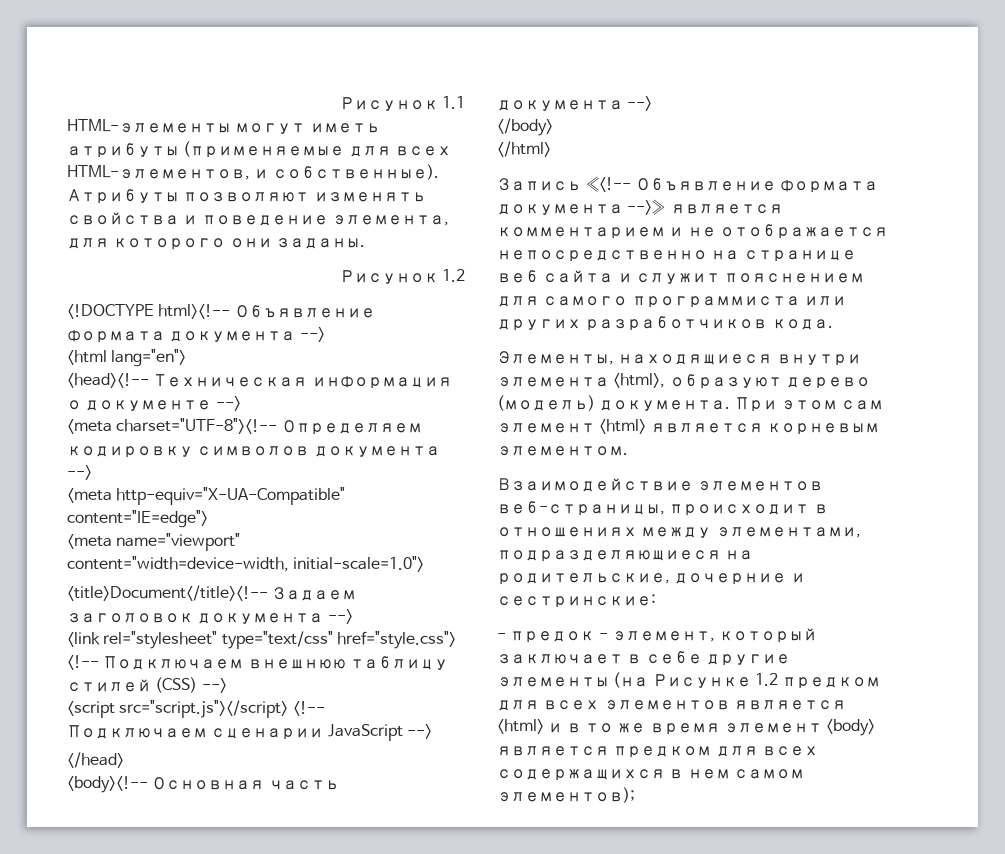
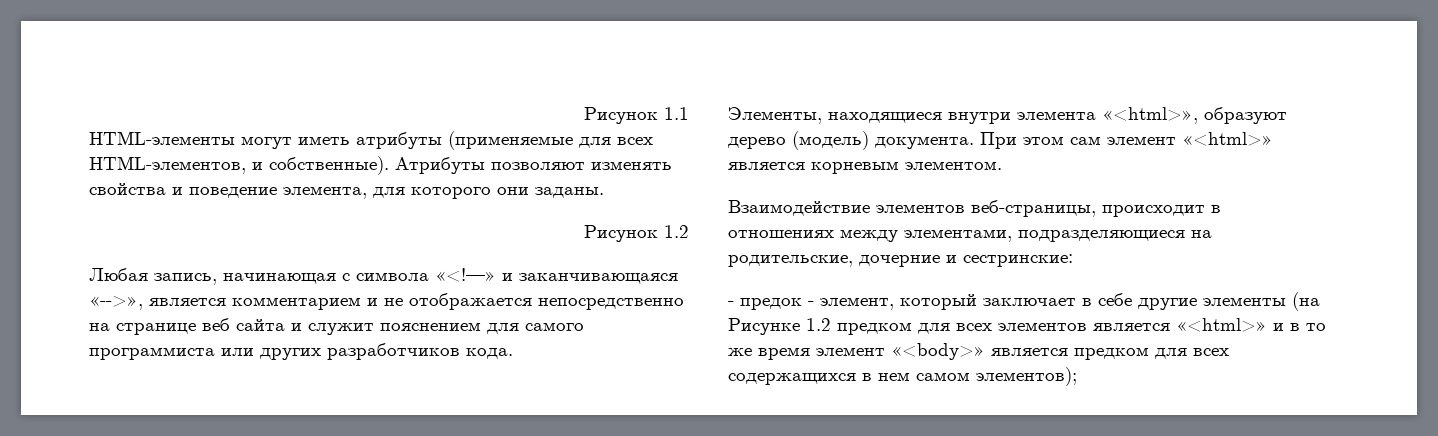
- <!DOCTYPE html><!-- Объявление формата документа -->
- <html lang="en">
- <head><!-- Техническая информация о документе -->
- <meta charset="UTF-8"><!-- Определяем кодировку символов документа -->
- <meta http-equiv="X-UA-Compatible" content="IE=edge">
- <meta name="viewport" content="width=device-width, initial-scale=1.0">
- <title>Document</title><!-- Задаем заголовок документа -->
- <link rel="stylesheet" type="text/css" href="style.css"> <!-- Подключаем внешнюю таблицу стилей (CSS) -->
- <script src="script.js"></script> <!-- Подключаем сценарии JavaScript -->
- </head>
- <body><!-- Основная часть документа -->
- </body>
- </html>
- Запись «<!-- Объявление формата документа -->» является комментарием и не отображается непосредственно на странице веб сайта и служит пояснением для самого программиста или других разработчиков кода.
+ Любая запись, начинающая с символа «<!—» и заканчивающаяся «-->», является комментарием и не отображается непосредственно на странице веб сайта и служит пояснением для самого программиста или других разработчиков кода.
- Элементы, находящиеся внутри элемента <html>, образуют дерево (модель) документа.
+ Элементы, находящиеся внутри элемента «<html>», образуют дерево (модель) документа.
- При этом сам элемент <html> является корневым элементом.
+ При этом сам элемент «<html>» является корневым элементом.
- - предок - элемент, который заключает в себе другие элементы (на Рисунке 1.2 предком для всех элементов является <html> и в то же время элемент <body> является предком для всех содержащихся в нем самом элементов);
+ - предок - элемент, который заключает в себе другие элементы (на Рисунке 1.2 предком для всех элементов является «<html>» и в то же время элемент «<body>» является предком для всех содержащихся в нем самом элементов);

